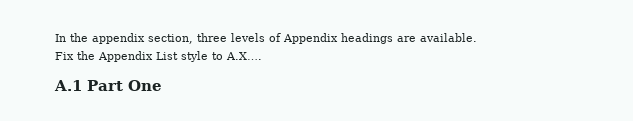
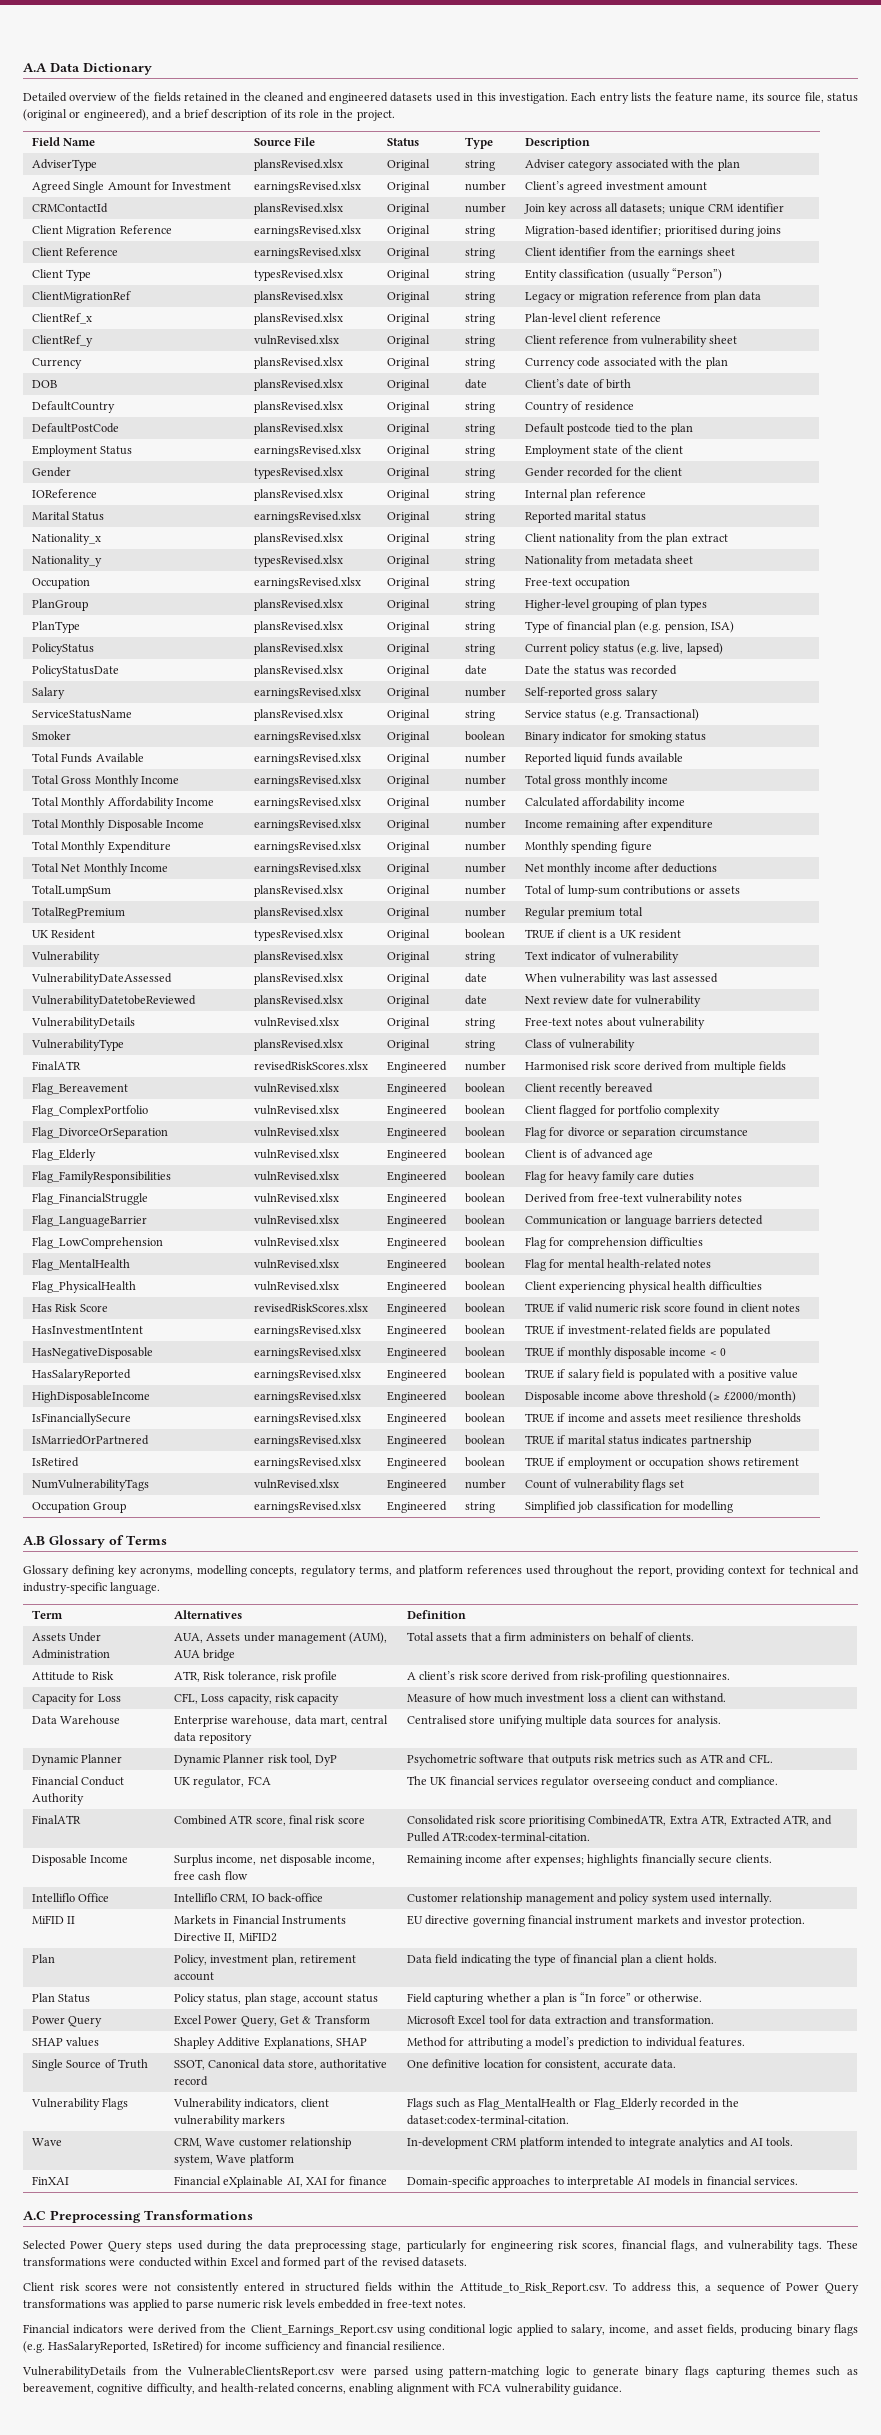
- In the appendix section, three levels of Appendix headings are available.
- Fix the Appendix List style to A.X….
- A.1 Part One
+ A.A Data Dictionary
+ Detailed overview of the fields retained in the cleaned and engineered datasets used in this investigation. Each entry lists the feature name, its source file, status (original or engineered), and a brief description of its role in the project.
+ Field Name | Source File | Status | Type | Description
+ AdviserType | plansRevised.xlsx | Original | string | Adviser category associated with the plan
+ Agreed Single Amount for Investment | earningsRevised.xlsx | Original | number | Client’s agreed investment amount
+ CRMContactId | plansRevised.xlsx | Original | number | Join key across all datasets; unique CRM identifier
+ Client Migration Reference | earningsRevised.xlsx | Original | string | Migration-based identifier; prioritised during joins
+ Client Reference | earningsRevised.xlsx | Original | string | Client identifier from the earnings sheet
+ Client Type | typesRevised.xlsx | Original | string | Entity classification (usually “Person”)
+ ClientMigrationRef | plansRevised.xlsx | Original | string | Legacy or migration reference from plan data
+ ClientRef_x | plansRevised.xlsx | Original | string | Plan-level client reference
+ ClientRef_y | vulnRevised.xlsx | Original | string | Client reference from vulnerability sheet
+ Currency | plansRevised.xlsx | Original | string | Currency code associated with the plan
+ DOB | plansRevised.xlsx | Original | date | Client’s date of birth
+ DefaultCountry | plansRevised.xlsx | Original | string | Country of residence
+ DefaultPostCode | plansRevised.xlsx | Original | string | Default postcode tied to the plan
+ Employment Status | earningsRevised.xlsx | Original | string | Employment state of the client
+ Gender | typesRevised.xlsx | Original | string | Gender recorded for the client
+ IOReference | plansRevised.xlsx | Original | string | Internal plan reference
+ Marital Status | earningsRevised.xlsx | Original | string | Reported marital status
+ Nationality_x | plansRevised.xlsx | Original | string | Client nationality from the plan extract
+ Nationality_y | typesRevised.xlsx | Original | string | Nationality from metadata sheet
+ Occupation | earningsRevised.xlsx | Original | string | Free-text occupation
+ PlanGroup | plansRevised.xlsx | Original | string | Higher-level grouping of plan types
+ PlanType | plansRevised.xlsx | Original | string | Type of financial plan (e.g. pension, ISA)
+ PolicyStatus | plansRevised.xlsx | Original | string | Current policy status (e.g. live, lapsed)
+ PolicyStatusDate | plansRevised.xlsx | Original | date | Date the status was recorded
+ Salary | earningsRevised.xlsx | Original | number | Self-reported gross salary
+ ServiceStatusName | plansRevised.xlsx | Original | string | Service status (e.g. Transactional)
+ Smoker | earningsRevised.xlsx | Original | boolean | Binary indicator for smoking status
+ Total Funds Available | earningsRevised.xlsx | Original | number | Reported liquid funds available
+ Total Gross Monthly Income | earningsRevised.xlsx | Original | number | Total gross monthly income
+ Total Monthly Affordability Income | earningsRevised.xlsx | Original | number | Calculated affordability income
+ Total Monthly Disposable Income | earningsRevised.xlsx | Original | number | Income remaining after expenditure
+ Total Monthly Expenditure | earningsRevised.xlsx | Original | number | Monthly spending figure
+ Total Net Monthly Income | earningsRevised.xlsx | Original | number | Net monthly income after deductions
+ TotalLumpSum | plansRevised.xlsx | Original | number | Total of lump-sum contributions or assets
+ TotalRegPremium | plansRevised.xlsx | Original | number | Regular premium total
+ UK Resident | typesRevised.xlsx | Original | boolean | TRUE if client is a UK resident
+ Vulnerability | plansRevised.xlsx | Original | string | Text indicator of vulnerability
+ VulnerabilityDateAssessed | plansRevised.xlsx | Original | date | When vulnerability was last assessed
+ VulnerabilityDatetobeReviewed | plansRevised.xlsx | Original | date | Next review date for vulnerability
+ VulnerabilityDetails | vulnRevised.xlsx | Original | string | Free-text notes about vulnerability
+ VulnerabilityType | plansRevised.xlsx | Original | string | Class of vulnerability
+ FinalATR | revisedRiskScores.xlsx | Engineered | number | Harmonised risk score derived from multiple fields
+ Flag_Bereavement | vulnRevised.xlsx | Engineered | boolean | Client recently bereaved
+ Flag_ComplexPortfolio | vulnRevised.xlsx | Engineered | boolean | Client flagged for portfolio complexity
+ Flag_DivorceOrSeparation | vulnRevised.xlsx | Engineered | boolean | Flag for divorce or separation circumstance
+ Flag_Elderly | vulnRevised.xlsx | Engineered | boolean | Client is of advanced age
+ Flag_FamilyResponsibilities | vulnRevised.xlsx | Engineered | boolean | Flag for heavy family care duties
+ Flag_FinancialStruggle | vulnRevised.xlsx | Engineered | boolean | Derived from free-text vulnerability notes
+ Flag_LanguageBarrier | vulnRevised.xlsx | Engineered | boolean | Communication or language barriers detected
+ Flag_LowComprehension | vulnRevised.xlsx | Engineered | boolean | Flag for comprehension difficulties
+ Flag_MentalHealth | vulnRevised.xlsx | Engineered | boolean | Flag for mental health-related notes
+ Flag_PhysicalHealth | vulnRevised.xlsx | Engineered | boolean | Client experiencing physical health difficulties
+ Has Risk Score | revisedRiskScores.xlsx | Engineered | boolean | TRUE if valid numeric risk score found in client notes
+ HasInvestmentIntent | earningsRevised.xlsx | Engineered | boolean | TRUE if investment-related fields are populated
+ HasNegativeDisposable | earningsRevised.xlsx | Engineered | boolean | TRUE if monthly disposable income < 0
+ HasSalaryReported | earningsRevised.xlsx | Engineered | boolean | TRUE if salary field is populated with a positive value
+ HighDisposableIncome | earningsRevised.xlsx | Engineered | boolean | Disposable income above threshold (≥ £2000/month)
+ IsFinanciallySecure | earningsRevised.xlsx | Engineered | boolean | TRUE if income and assets meet resilience thresholds
+ IsMarriedOrPartnered | earningsRevised.xlsx | Engineered | boolean | TRUE if marital status indicates partnership
+ IsRetired | earningsRevised.xlsx | Engineered | boolean | TRUE if employment or occupation shows retirement
+ NumVulnerabilityTags | vulnRevised.xlsx | Engineered | number | Count of vulnerability flags set
+ Occupation Group | earningsRevised.xlsx | Engineered | string | Simplified job classification for modelling
+ A.B Glossary of Terms
+ Glossary defining key acronyms, modelling concepts, regulatory terms, and platform references used throughout the report, providing context for technical and industry-specific language.
+ Term | Alternatives | Definition
+ Assets Under Administration | AUA, Assets under management (AUM), AUA bridge | Total assets that a firm administers on behalf of clients.
+ Attitude to Risk | ATR, Risk tolerance, risk profile | A client’s risk score derived from risk-profiling questionnaires.
+ Capacity for Loss | CFL, Loss capacity, risk capacity | Measure of how much investment loss a client can withstand.
+ Data Warehouse | Enterprise warehouse, data mart, central data repository | Centralised store unifying multiple data sources for analysis.
+ Dynamic Planner | Dynamic Planner risk tool, DyP | Psychometric software that outputs risk metrics such as ATR and CFL.
+ Financial Conduct Authority | UK regulator, FCA | The UK financial services regulator overseeing conduct and compliance.
+ FinalATR | Combined ATR score, final risk score | Consolidated risk score prioritising CombinedATR, Extra ATR, Extracted ATR, and Pulled ATR:codex-terminal-citation.
+ Disposable Income | Surplus income, net disposable income, free cash flow | Remaining income after expenses; highlights financially secure clients.
+ Intelliflo Office | Intelliflo CRM, IO back-office | Customer relationship management and policy system used internally.
+ MiFID II | Markets in Financial Instruments Directive II, MiFID2 | EU directive governing financial instrument markets and investor protection.
+ Plan | Policy, investment plan, retirement account | Data field indicating the type of financial plan a client holds.
+ Plan Status | Policy status, plan stage, account status | Field capturing whether a plan is “In force” or otherwise.
+ Power Query | Excel Power Query, Get & Transform | Microsoft Excel tool for data extraction and transformation.
+ SHAP values | Shapley Additive Explanations, SHAP | Method for attributing a model’s prediction to individual features.
+ Single Source of Truth | SSOT, Canonical data store, authoritative record | One definitive location for consistent, accurate data.
+ Vulnerability Flags | Vulnerability indicators, client vulnerability markers | Flags such as Flag_MentalHealth or Flag_Elderly recorded in the dataset:codex-terminal-citation.
+ Wave | CRM, Wave customer relationship system, Wave platform | In-development CRM platform intended to integrate analytics and AI tools.
+ FinXAI | Financial eXplainable AI, XAI for finance | Domain-specific approaches to interpretable AI models in financial services.
+ A.C Preprocessing Transformations
+ Selected Power Query steps used during the data preprocessing stage, particularly for engineering risk scores, financial flags, and vulnerability tags. These transformations were conducted within Excel and formed part of the revised datasets.
+ Client risk scores were not consistently entered in structured fields within the Attitude_to_Risk_Report.csv. To address this, a sequence of Power Query transformations was applied to parse numeric risk levels embedded in free-text notes.
+ Financial indicators were derived from the Client_Earnings_Report.csv using conditional logic applied to salary, income, and asset fields, producing binary flags (e.g. HasSalaryReported, IsRetired) for income sufficiency and financial resilience.
+ VulnerabilityDetails from the VulnerableClientsReport.csv were parsed using pattern-matching logic to generate binary flags capturing themes such as bereavement, cognitive difficulty, and health-related concerns, enabling alignment with FCA vulnerability guidance.

